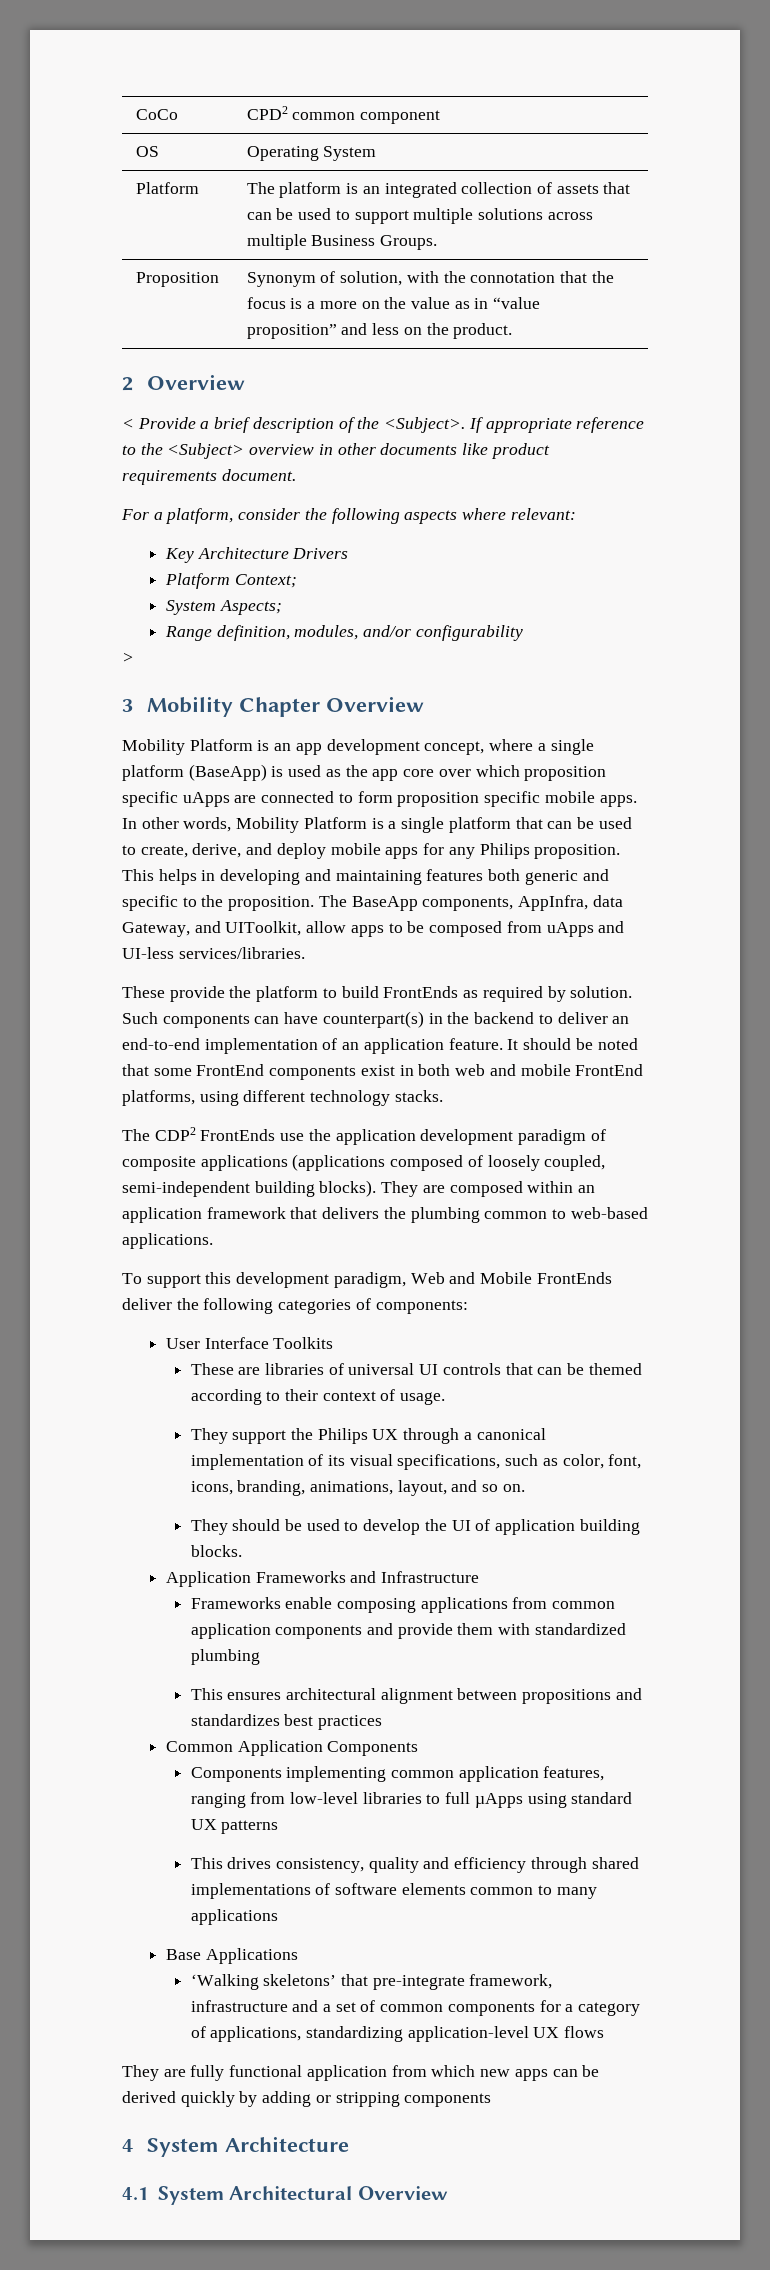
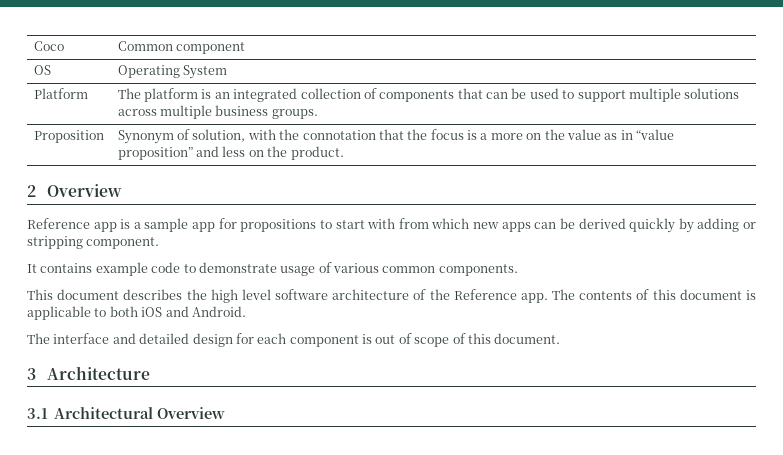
- CoCo | CPD2 common component
+ Coco | Common component
- Platform | The platform is an integrated collection of assets that can be used to support multiple solutions across multiple Business Groups.
+ Platform | The platform is an integrated collection of components that can be used to support multiple solutions across multiple business groups.
- < Provide a brief description of the <Subject>. If appropriate reference to the <Subject> overview in other documents like product requirements document.
- For a platform, consider the following aspects where relevant:
- Key Architecture Drivers
- Platform Context;
- System Aspects;
- Range definition, modules, and/or configurability
- >
- 3 Mobility Chapter Overview
- Mobility Platform is an app development concept, where a single platform (BaseApp) is used as the app core over which proposition specific uApps are connected to form proposition specific mobile apps. In other words, Mobility Platform is a single platform that can be used to create, derive, and deploy mobile apps for any Philips proposition. This helps in developing and maintaining features both generic and specific to the proposition. The BaseApp components, AppInfra, data Gateway, and UIToolkit, allow apps to be composed from uApps and UI-less services/libraries.
- These provide the platform to build FrontEnds as required by solution. Such components can have counterpart(s) in the backend to deliver an end-to-end implementation of an application feature. It should be noted that some FrontEnd components exist in both web and mobile FrontEnd platforms, using different technology stacks.
- The CDP2 FrontEnds use the application development paradigm of composite applications (applications composed of loosely coupled, semi-independent building blocks). They are composed within an application framework that delivers the plumbing common to web-based applications.
- To support this development paradigm, Web and Mobile FrontEnds deliver the following categories of components:
- User Interface Toolkits
- These are libraries of universal UI controls that can be themed according to their context of usage.
- They support the Philips UX through a canonical implementation of its visual specifications, such as color, font, icons, branding, animations, layout, and so on.
- They should be used to develop the UI of application building blocks.
- Application Frameworks and Infrastructure
- Frameworks enable composing applications from common application components and provide them with standardized plumbing
- This ensures architectural alignment between propositions and standardizes best practices
- Common Application Components
- Components implementing common application features, ranging from low-level libraries to full µApps using standard UX patterns
- This drives consistency, quality and efficiency through shared implementations of software elements common to many applications
- Base Applications
- ‘Walking skeletons’ that pre-integrate framework, infrastructure and a set of common components for a category of applications, standardizing application-level UX flows
- They are fully functional application from which new apps can be derived quickly by adding or stripping components
- 4 System Architecture
+ Reference app is a sample app for propositions to start with from which new apps can be derived quickly by adding or stripping component.
+ It contains example code to demonstrate usage of various common components.
+ This document describes the high level software architecture of the Reference app. The contents of this document is applicable to both iOS and Android.
+ The interface and detailed design for each component is out of scope of this document.
+ 3 Architecture
- 4.1 System Architectural Overview
+ 3.1 Architectural Overview

